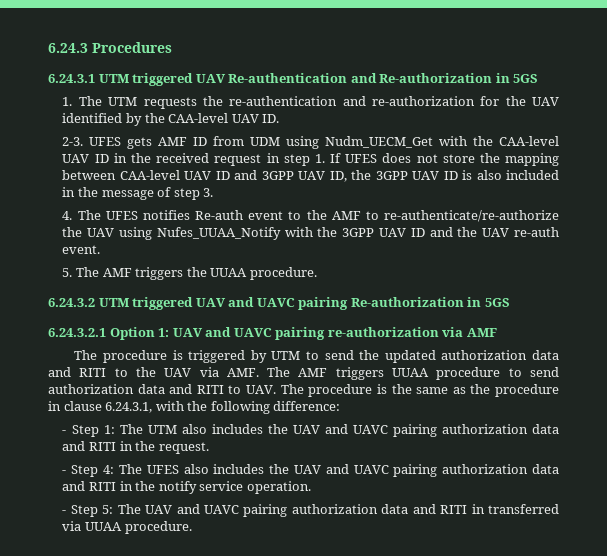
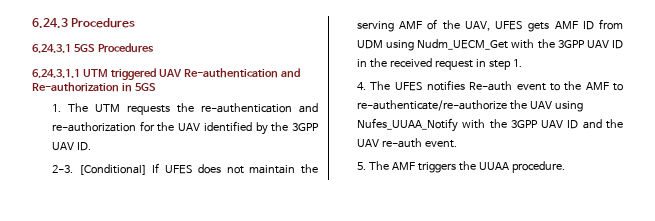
- 6.24.3.1 UTM triggered UAV Re-authentication and Re-authorization in 5GS
+ 6.24.3.1 5GS Procedures
+ 6.24.3.1.1 UTM triggered UAV Re-authentication and Re-authorization in 5GS
- 1. The UTM requests the re-authentication and re-authorization for the UAV identified by the CAA-level UAV ID.
+ 1. The UTM requests the re-authentication and re-authorization for the UAV identified by the 3GPP UAV ID.
- UFES gets AMF ID from UDM using Nudm_UECM_Get with the CAA-level UAV ID in the received request in step 1. If UFES does not store the mapping between CAA-level UAV ID and 3GPP UAV ID, the 3GPP UAV ID is also included in the message of step 3.
+ [Conditional] If UFES does not maintain the serving AMF of the UAV, UFES gets AMF ID from UDM using Nudm_UECM_Get with the 3GPP UAV ID in the received request in step 1.
- 6.24.3.2 UTM triggered UAV and UAVC pairing Re-authorization in 5GS
- 6.24.3.2.1 Option 1: UAV and UAVC pairing re-authorization via AMF
- The procedure is triggered by UTM to send the updated authorization data and RITI to the UAV via AMF. The AMF triggers UUAA procedure to send authorization data and RITI to UAV. The procedure is the same as the procedure in clause 6.24.3.1, with the following difference:
- - Step 1: The UTM also includes the UAV and UAVC pairing authorization data and RITI in the request.
- - Step 4: The UFES also includes the UAV and UAVC pairing authorization data and RITI in the notify service operation.
- - Step 5: The UAV and UAVC pairing authorization data and RITI in transferred via UUAA procedure.

